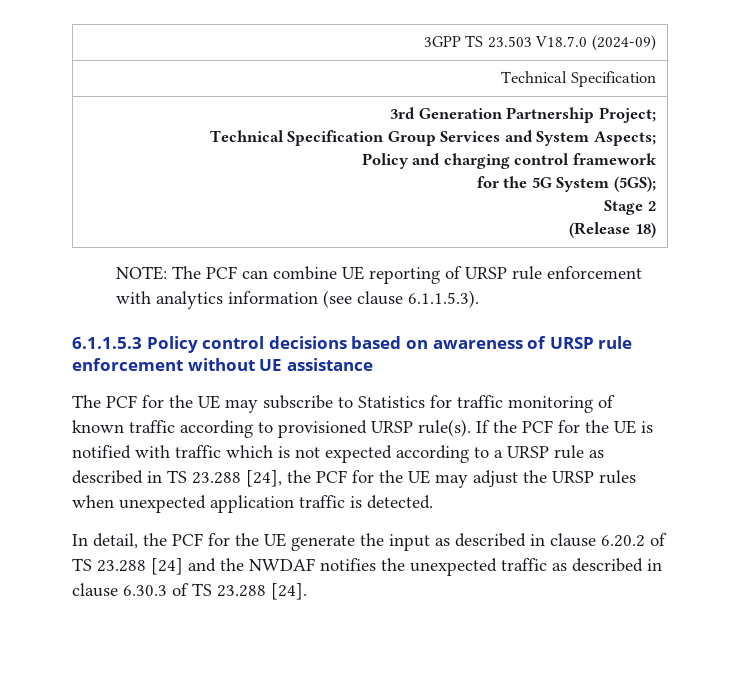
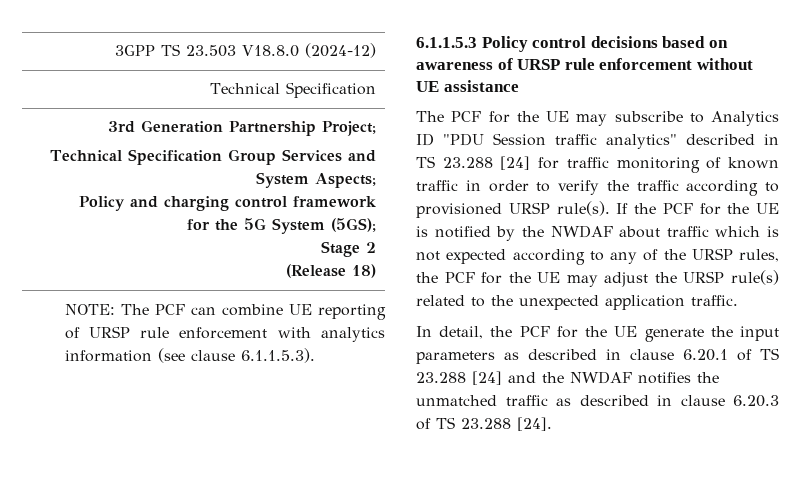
- 3GPP TS 23.503 V18.7.0 (2024-09)
+ 3GPP TS 23.503 V18.8.0 (2024-12)
- The PCF for the UE may subscribe to Statistics for traffic monitoring of known traffic according to provisioned URSP rule(s).
+ The PCF for the UE may subscribe to Analytics ID "PDU Session traffic analytics" described in TS 23.288 [24] for traffic monitoring of known traffic in order to verify the traffic according to provisioned URSP rule(s).
- If the PCF for the UE is notified with traffic which is not expected according to a URSP rule as described in TS 23.288 [24], the PCF for the UE may adjust the URSP rules when unexpected application traffic is detected.
+ If the PCF for the UE is notified by the NWDAF about traffic which is not expected according to any of the URSP rules, the PCF for the UE may adjust the URSP rule(s) related to the unexpected application traffic.
- In detail, the PCF for the UE generate the input as described in clause 6.20.2 of TS 23.288 [24] and the NWDAF notifies the unexpected traffic as described in clause 6.30.3 of TS 23.288 [24].
+ In detail, the PCF for the UE generate the input parameters as described in clause 6.20.1 of TS 23.288 [24] and the NWDAF notifies the unmatched traffic as described in clause 6.20.3 of TS 23.288 [24].

